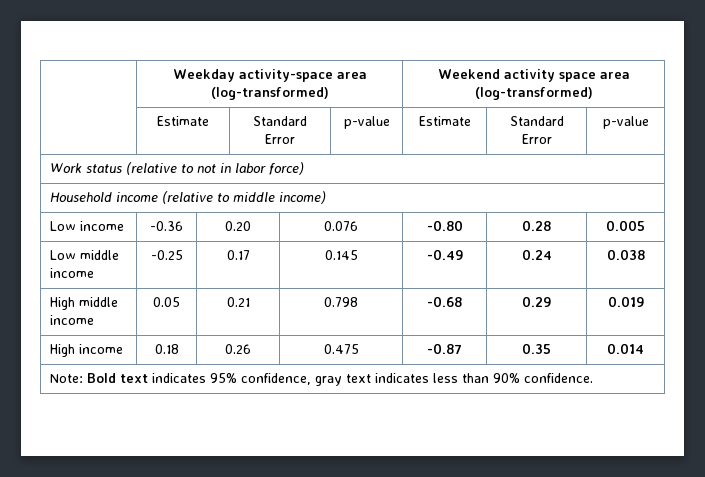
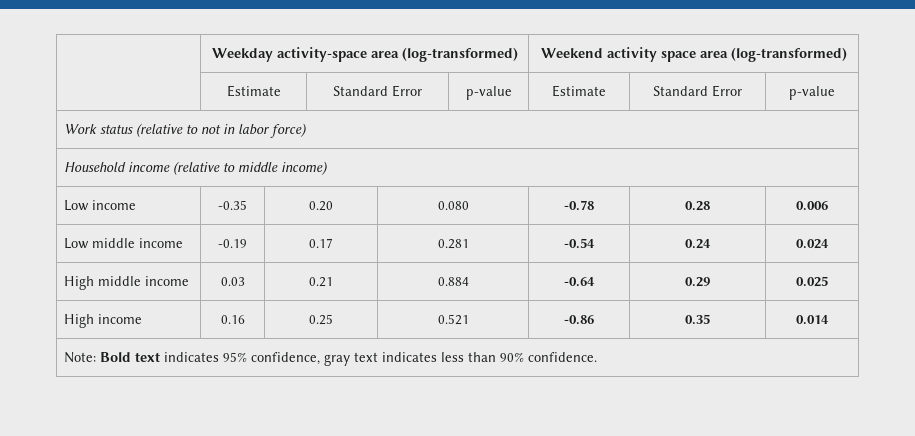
- Low income | -0.36 | 0.20 | 0.076 | -0.80 | 0.28 | 0.005
+ Low income | -0.35 | 0.20 | 0.080 | -0.78 | 0.28 | 0.006
- Low middle income | -0.25 | 0.17 | 0.145 | -0.49 | 0.24 | 0.038
+ Low middle income | -0.19 | 0.17 | 0.281 | -0.54 | 0.24 | 0.024
- High middle income | 0.05 | 0.21 | 0.798 | -0.68 | 0.29 | 0.019
+ High middle income | 0.03 | 0.21 | 0.884 | -0.64 | 0.29 | 0.025
- High income | 0.18 | 0.26 | 0.475 | -0.87 | 0.35 | 0.014
+ High income | 0.16 | 0.25 | 0.521 | -0.86 | 0.35 | 0.014

